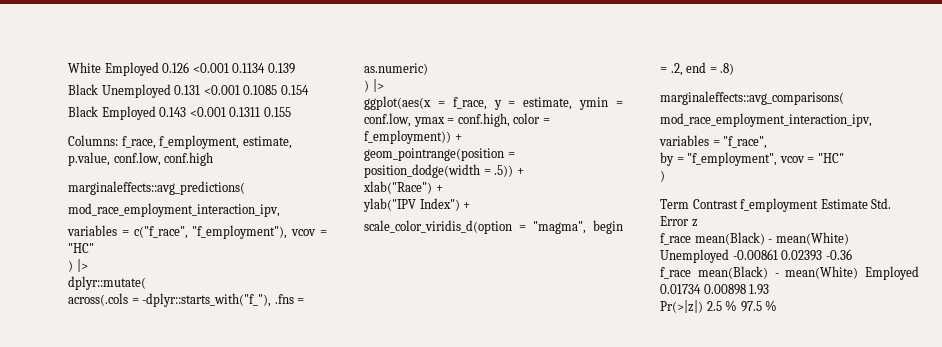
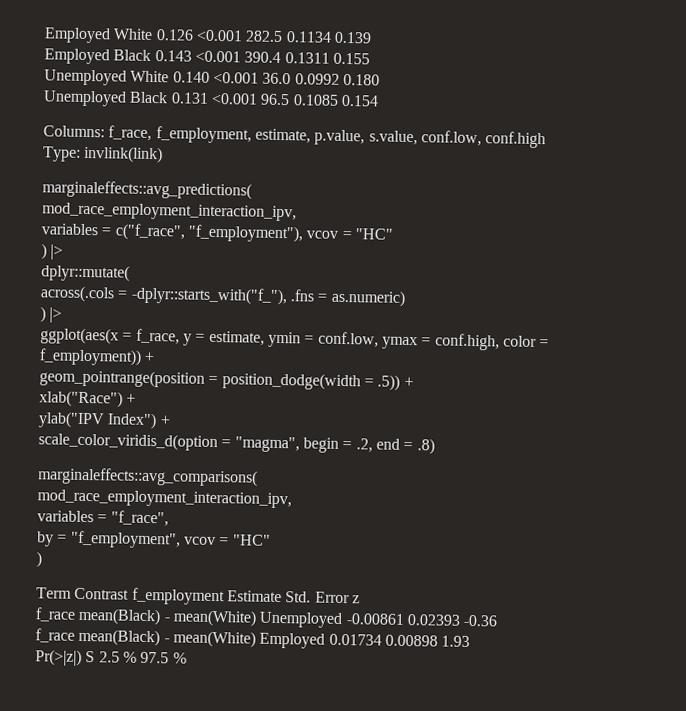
- White Employed 0.126 <0.001 0.1134 0.139
+ Employed White 0.126 <0.001 282.5 0.1134 0.139
- Black Unemployed 0.131 <0.001 0.1085 0.154
+ Employed Black 0.143 <0.001 390.4 0.1311 0.155
+ Unemployed White 0.140 <0.001 36.0 0.0992 0.180
+ Unemployed Black 0.131 <0.001 96.5 0.1085 0.154
- Black Employed 0.143 <0.001 0.1311 0.155
- Columns: f_race, f_employment, estimate, p.value, conf.low, conf.high
+ Columns: f_race, f_employment, estimate, p.value, s.value, conf.low, conf.high
+ Type: invlink(link)
- Pr(>|z|) 2.5 % 97.5 %
+ Pr(>|z|) S 2.5 % 97.5 %

